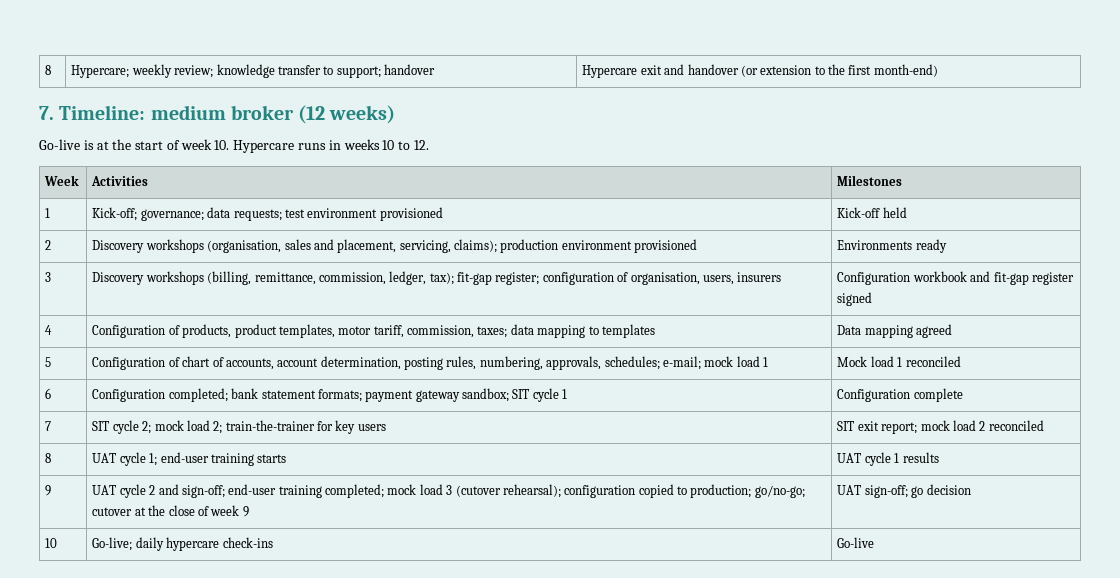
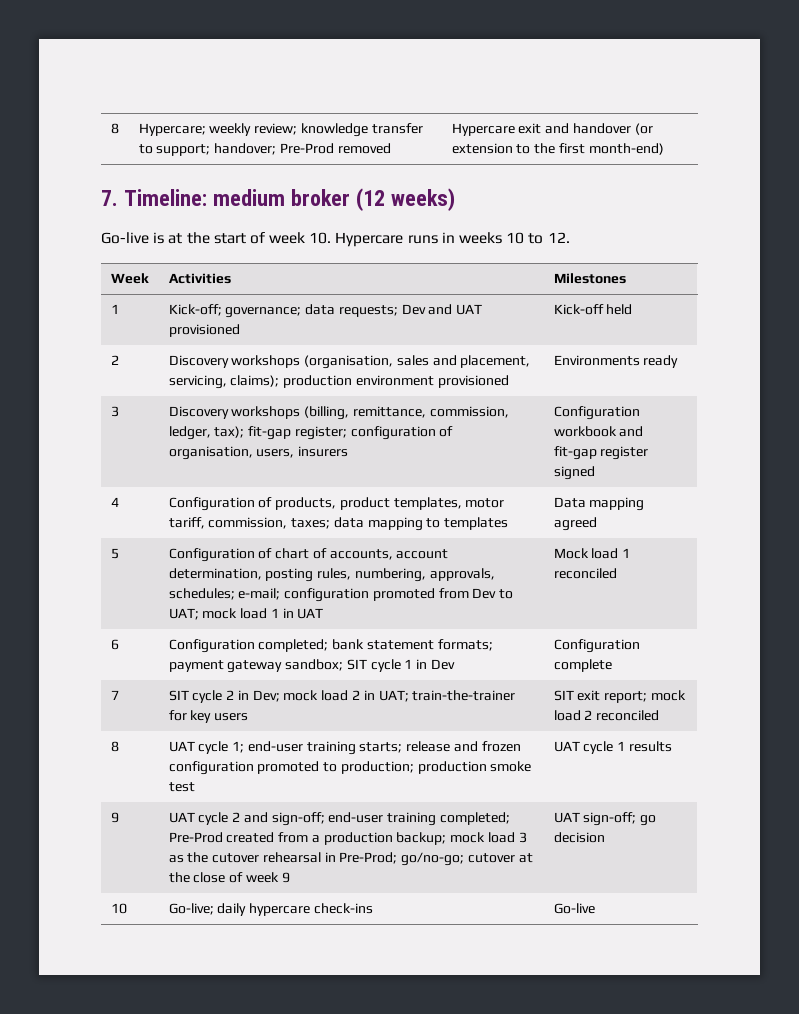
- 8 | Hypercare; weekly review; knowledge transfer to support; handover | Hypercare exit and handover (or extension to the first month-end)
+ 8 | Hypercare; weekly review; knowledge transfer to support; handover; Pre-Prod removed | Hypercare exit and handover (or extension to the first month-end)
- 1 | Kick-off; governance; data requests; test environment provisioned | Kick-off held
+ 1 | Kick-off; governance; data requests; Dev and UAT provisioned | Kick-off held
- 5 | Configuration of chart of accounts, account determination, posting rules, numbering, approvals, schedules; e-mail; mock load 1 | Mock load 1 reconciled
+ 5 | Configuration of chart of accounts, account determination, posting rules, numbering, approvals, schedules; e-mail; configuration promoted from Dev to UAT; mock load 1 in UAT | Mock load 1 reconciled
- 6 | Configuration completed; bank statement formats; payment gateway sandbox; SIT cycle 1 | Configuration complete
+ 6 | Configuration completed; bank statement formats; payment gateway sandbox; SIT cycle 1 in Dev | Configuration complete
- 7 | SIT cycle 2; mock load 2; train-the-trainer for key users | SIT exit report; mock load 2 reconciled
+ 7 | SIT cycle 2 in Dev; mock load 2 in UAT; train-the-trainer for key users | SIT exit report; mock load 2 reconciled
- 8 | UAT cycle 1; end-user training starts | UAT cycle 1 results
+ 8 | UAT cycle 1; end-user training starts; release and frozen configuration promoted to production; production smoke test | UAT cycle 1 results
- 9 | UAT cycle 2 and sign-off; end-user training completed; mock load 3 (cutover rehearsal); configuration copied to production; go/no-go; cutover at the close of week 9 | UAT sign-off; go decision
+ 9 | UAT cycle 2 and sign-off; end-user training completed; Pre-Prod created from a production backup; mock load 3 as the cutover rehearsal in Pre-Prod; go/no-go; cutover at the close of week 9 | UAT sign-off; go decision

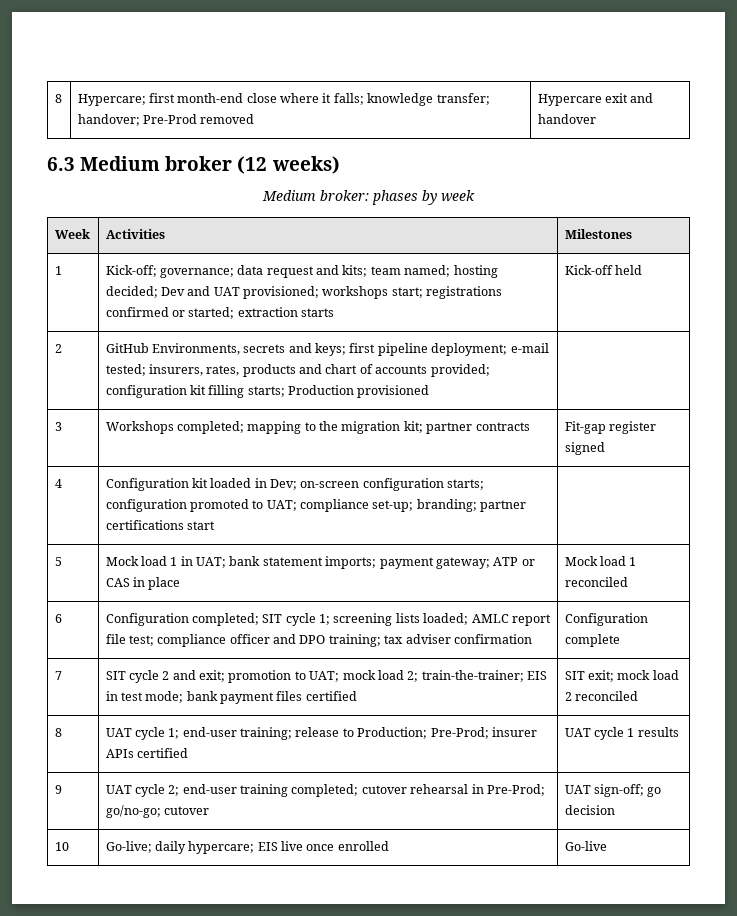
- 8 | Hypercare; weekly review; knowledge transfer to support; handover; Pre-Prod removed | Hypercare exit and handover (or extension to the first month-end)
- 7. Timeline: medium broker (12 weeks)
- Go-live is at the start of week 10. Hypercare runs in weeks 10 to 12.
+ 8 | Hypercare; first month-end close where it falls; knowledge transfer; handover; Pre-Prod removed | Hypercare exit and handover
+ 6.3 Medium broker (12 weeks)
+ Medium broker: phases by week
- 1 | Kick-off; governance; data requests; Dev and UAT provisioned | Kick-off held
- 2 | Discovery workshops (organisation, sales and placement, servicing, claims); production environment provisioned | Environments ready
+ 1 | Kick-off; governance; data request and kits; team named; hosting decided; Dev and UAT provisioned; workshops start; registrations confirmed or started; extraction starts | Kick-off held
+ 2 | GitHub Environments, secrets and keys; first pipeline deployment; e-mail tested; insurers, rates, products and chart of accounts provided; configuration kit filling starts; Production provisioned |
- 3 | Discovery workshops (billing, remittance, commission, ledger, tax); fit-gap register; configuration of organisation, users, insurers | Configuration workbook and fit-gap register signed
- 4 | Configuration of products, product templates, motor tariff, commission, taxes; data mapping to templates | Data mapping agreed
- 5 | Configuration of chart of accounts, account determination, posting rules, numbering, approvals, schedules; e-mail; configuration promoted from Dev to UAT; mock load 1 in UAT | Mock load 1 reconciled
+ 3 | Workshops completed; mapping to the migration kit; partner contracts | Fit-gap register signed
+ 4 | Configuration kit loaded in Dev; on-screen configuration starts; configuration promoted to UAT; compliance set-up; branding; partner certifications start |
+ 5 | Mock load 1 in UAT; bank statement imports; payment gateway; ATP or CAS in place | Mock load 1 reconciled
- 6 | Configuration completed; bank statement formats; payment gateway sandbox; SIT cycle 1 in Dev | Configuration complete
+ 6 | Configuration completed; SIT cycle 1; screening lists loaded; AMLC report file test; compliance officer and DPO training; tax adviser confirmation | Configuration complete
- 7 | SIT cycle 2 in Dev; mock load 2 in UAT; train-the-trainer for key users | SIT exit report; mock load 2 reconciled
+ 7 | SIT cycle 2 and exit; promotion to UAT; mock load 2; train-the-trainer; EIS in test mode; bank payment files certified | SIT exit; mock load 2 reconciled
- 8 | UAT cycle 1; end-user training starts; release and frozen configuration promoted to production; production smoke test | UAT cycle 1 results
+ 8 | UAT cycle 1; end-user training; release to Production; Pre-Prod; insurer APIs certified | UAT cycle 1 results
- 9 | UAT cycle 2 and sign-off; end-user training completed; Pre-Prod created from a production backup; mock load 3 as the cutover rehearsal in Pre-Prod; go/no-go; cutover at the close of week 9 | UAT sign-off; go decision
+ 9 | UAT cycle 2; end-user training completed; cutover rehearsal in Pre-Prod; go/no-go; cutover | UAT sign-off; go decision
- 10 | Go-live; daily hypercare check-ins | Go-live
+ 10 | Go-live; daily hypercare; EIS live once enrolled | Go-live

